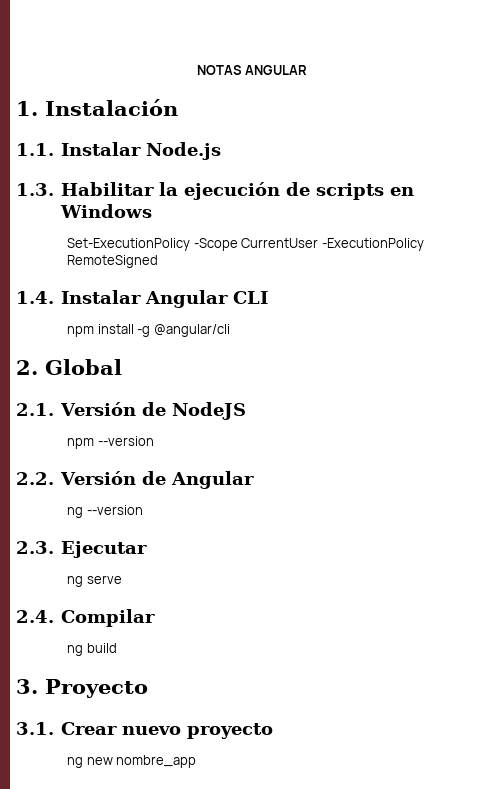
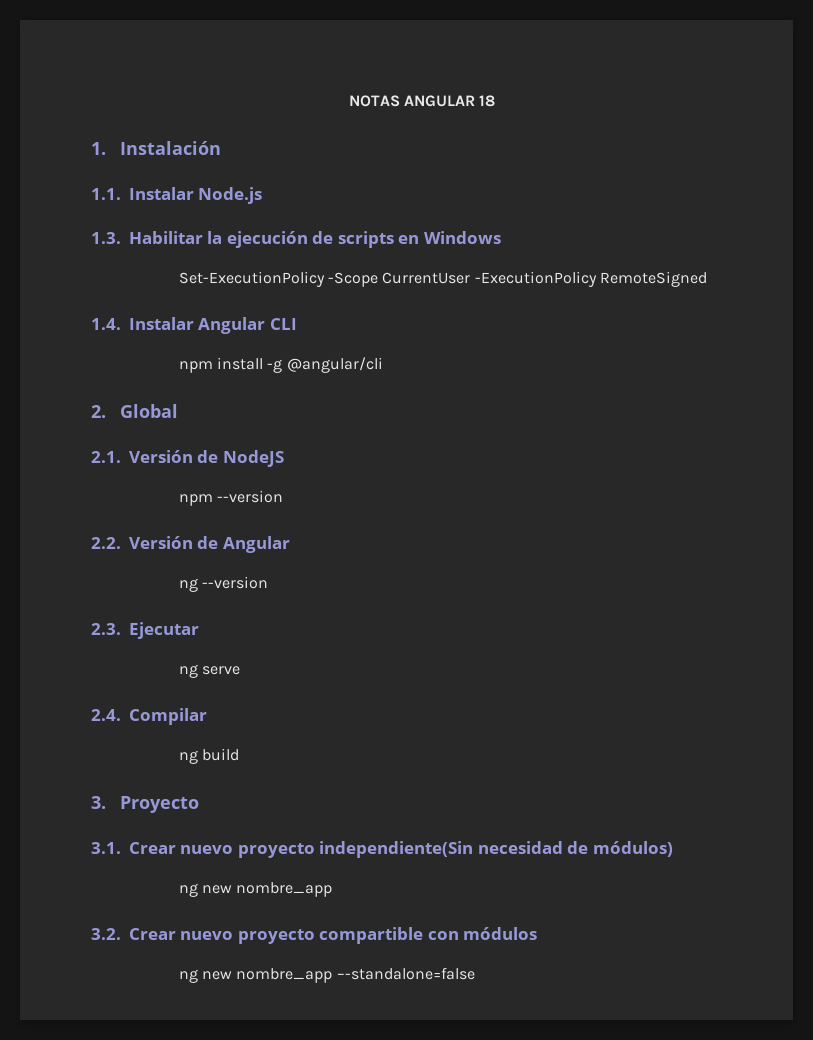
- NOTAS ANGULAR
+ NOTAS ANGULAR 18
- 3.1. Crear nuevo proyecto
+ 3.1. Crear nuevo proyecto independiente(Sin necesidad de módulos)
  ng new nombre_app
+ 3.2. Crear nuevo proyecto compartible con módulos
+ ng new nombre_app –-standalone=false

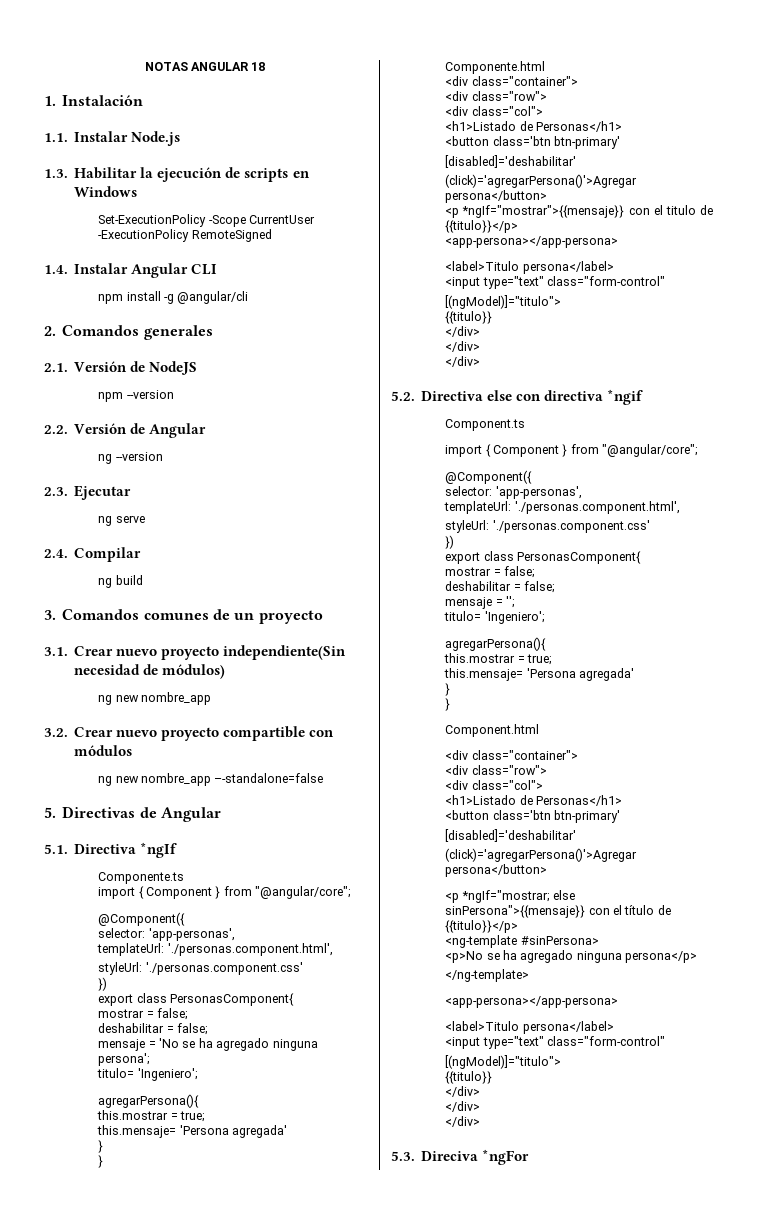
- 2. Global
+ 2. Comandos generales
- 3. Proyecto
+ 3. Comandos comunes de un proyecto
+ 5. Directivas de Angular
+ 5.1. Directiva *ngIf
+ Componente.ts
+ import { Component } from "@angular/core";
+ @Component({
+ selector: 'app-personas',
+ templateUrl: './personas.component.html',
+ styleUrl: './personas.component.css'
+ })
+ export class PersonasComponent{
+ mostrar = false;
+ deshabilitar = false;
+ mensaje = 'No se ha agregado ninguna persona';
+ titulo= 'Ingeniero';
+ agregarPersona(){
+ this.mostrar = true;
+ this.mensaje= 'Persona agregada'
+ }
+ }
+ Componente.html
+ <div class="container">
+ <div class="row">
+ <div class="col">
+ <h1>Listado de Personas</h1>
+ <button class='btn btn-primary'
+ [disabled]='deshabilitar'
+ (click)='agregarPersona()'>Agregar persona</button>
+ <p *ngIf="mostrar">{{mensaje}} con el titulo de {{titulo}}</p>
+ <app-persona></app-persona>
+ <label>Titulo persona</label>
+ <input type="text" class="form-control"
+ [(ngModel)]="titulo">
+ {{titulo}}
+ </div>
+ </div>
+ </div>
+ 5.2. Directiva else con directiva *ngif
+ Component.ts
+ import { Component } from "@angular/core";
+ @Component({
+ selector: 'app-personas',
+ templateUrl: './personas.component.html',
+ styleUrl: './personas.component.css'
+ })
+ export class PersonasComponent{
+ mostrar = false;
+ deshabilitar = false;
+ mensaje = '';
+ titulo= 'Ingeniero';
+ agregarPersona(){
+ this.mostrar = true;
+ this.mensaje= 'Persona agregada'
+ }
+ }
+ Component.html
+ <div class="container">
+ <div class="row">
+ <div class="col">
+ <h1>Listado de Personas</h1>
+ <button class='btn btn-primary'
+ [disabled]='deshabilitar'
+ (click)='agregarPersona()'>Agregar persona</button>
+ <p *ngIf="mostrar; else sinPersona">{{mensaje}} con el título de {{titulo}}</p>
+ <ng-template #sinPersona>
+ <p>No se ha agregado ninguna persona</p>
+ </ng-template>
+ <app-persona></app-persona>
+ <label>Titulo persona</label>
+ <input type="text" class="form-control"
+ [(ngModel)]="titulo">
+ {{titulo}}
+ </div>
+ </div>
+ </div>
+ 5.3. Direciva *ngFor

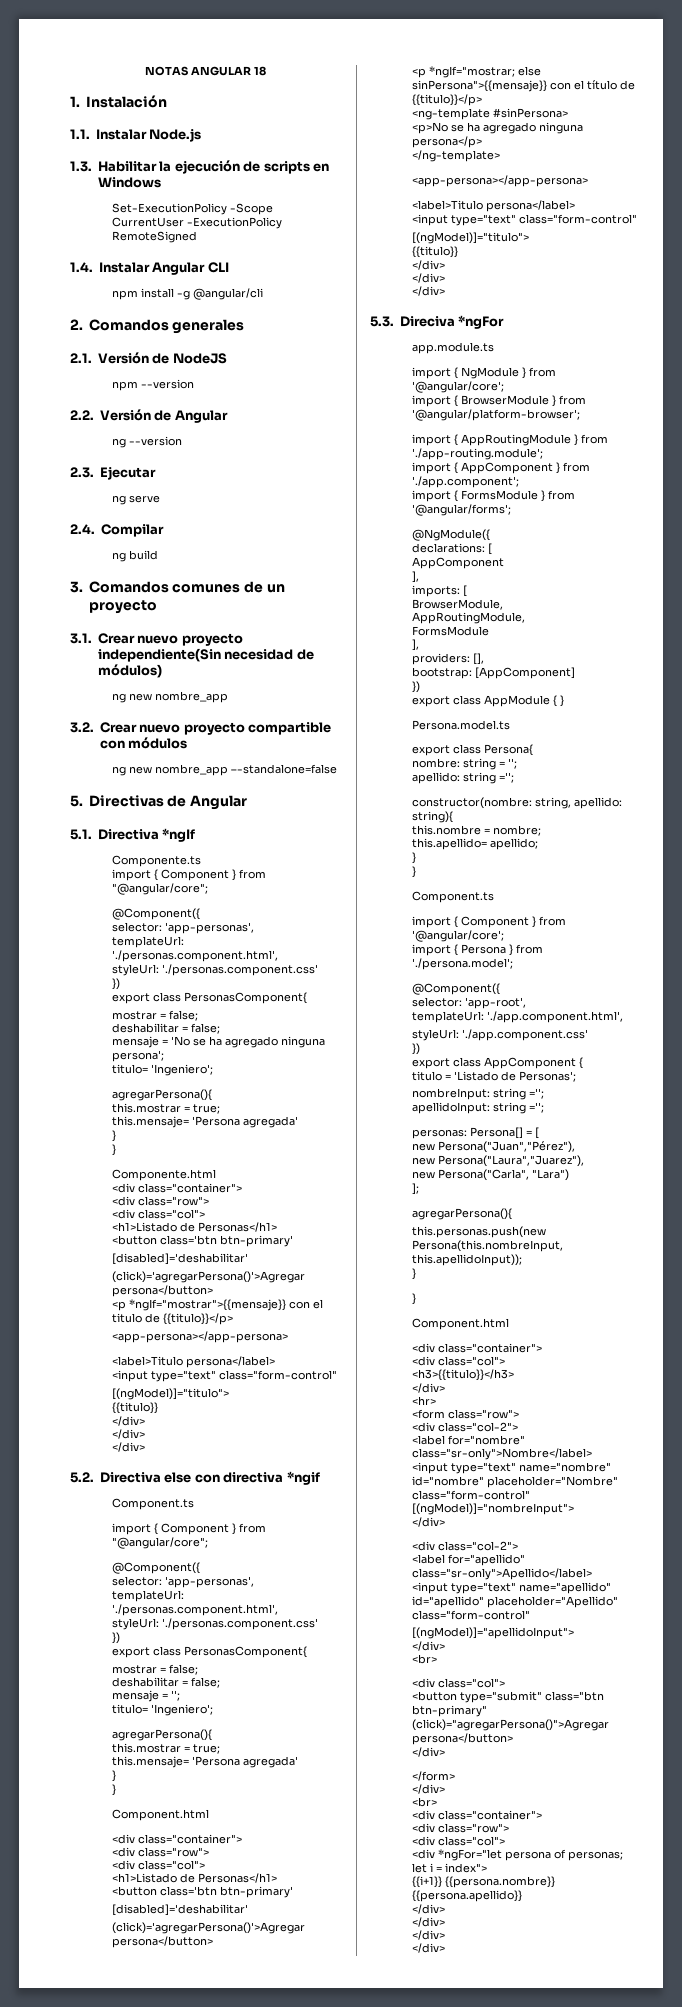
+ app.module.ts
+ import { NgModule } from '@angular/core';
+ import { BrowserModule } from '@angular/platform-browser';
+ import { AppRoutingModule } from './app-routing.module';
+ import { AppComponent } from './app.component';
+ import { FormsModule } from '@angular/forms';
+ @NgModule({
+ declarations: [
+ AppComponent
+ ],
+ imports: [
+ BrowserModule,
+ AppRoutingModule,
+ FormsModule
+ ],
+ providers: [],
+ bootstrap: [AppComponent]
+ })
+ export class AppModule { }
+ Persona.model.ts
+ export class Persona{
+ nombre: string = '';
+ apellido: string ='';
+ constructor(nombre: string, apellido: string){
+ this.nombre = nombre;
+ this.apellido= apellido;
+ }
+ }
+ Component.ts
+ import { Component } from '@angular/core';
+ import { Persona } from './persona.model';
+ @Component({
+ selector: 'app-root',
+ templateUrl: './app.component.html',
+ styleUrl: './app.component.css'
+ })
+ export class AppComponent {
+ titulo = 'Listado de Personas';
+ nombreInput: string ='';
+ apellidoInput: string ='';
+ personas: Persona[] = [
+ new Persona("Juan","Pérez"),
+ new Persona("Laura","Juarez"),
+ new Persona("Carla", "Lara")
+ ];
+ agregarPersona(){
+ this.personas.push(new Persona(this.nombreInput, this.apellidoInput));
+ }
+ }
+ Component.html
+ <div class="container">
+ <div class="col">
+ <h3>{{titulo}}</h3>
+ </div>
+ <hr>
+ <form class="row">
+ <div class="col-2">
+ <label for="nombre" class="sr-only">Nombre</label>
+ <input type="text" name="nombre" id="nombre" placeholder="Nombre" class="form-control" [(ngModel)]="nombreInput">
+ </div>
+ <div class="col-2">
+ <label for="apellido" class="sr-only">Apellido</label>
+ <input type="text" name="apellido" id="apellido" placeholder="Apellido" class="form-control"
+ [(ngModel)]="apellidoInput">
+ </div>
+ <br>
+ <div class="col">
+ <button type="submit" class="btn btn-primary" (click)="agregarPersona()">Agregar persona</button>
+ </div>
+ </form>
+ </div>
+ <br>
+ <div class="container">
+ <div class="row">
+ <div class="col">
+ <div *ngFor="let persona of personas; let i = index">
+ {{i+1}} {{persona.nombre}} {{persona.apellido}}
+ </div>
+ </div>
+ </div>
+ </div>

